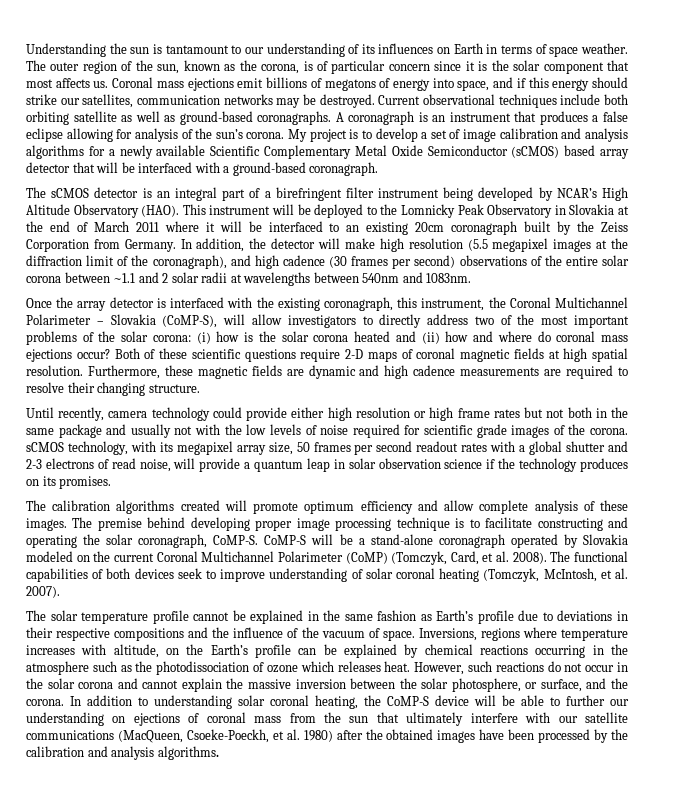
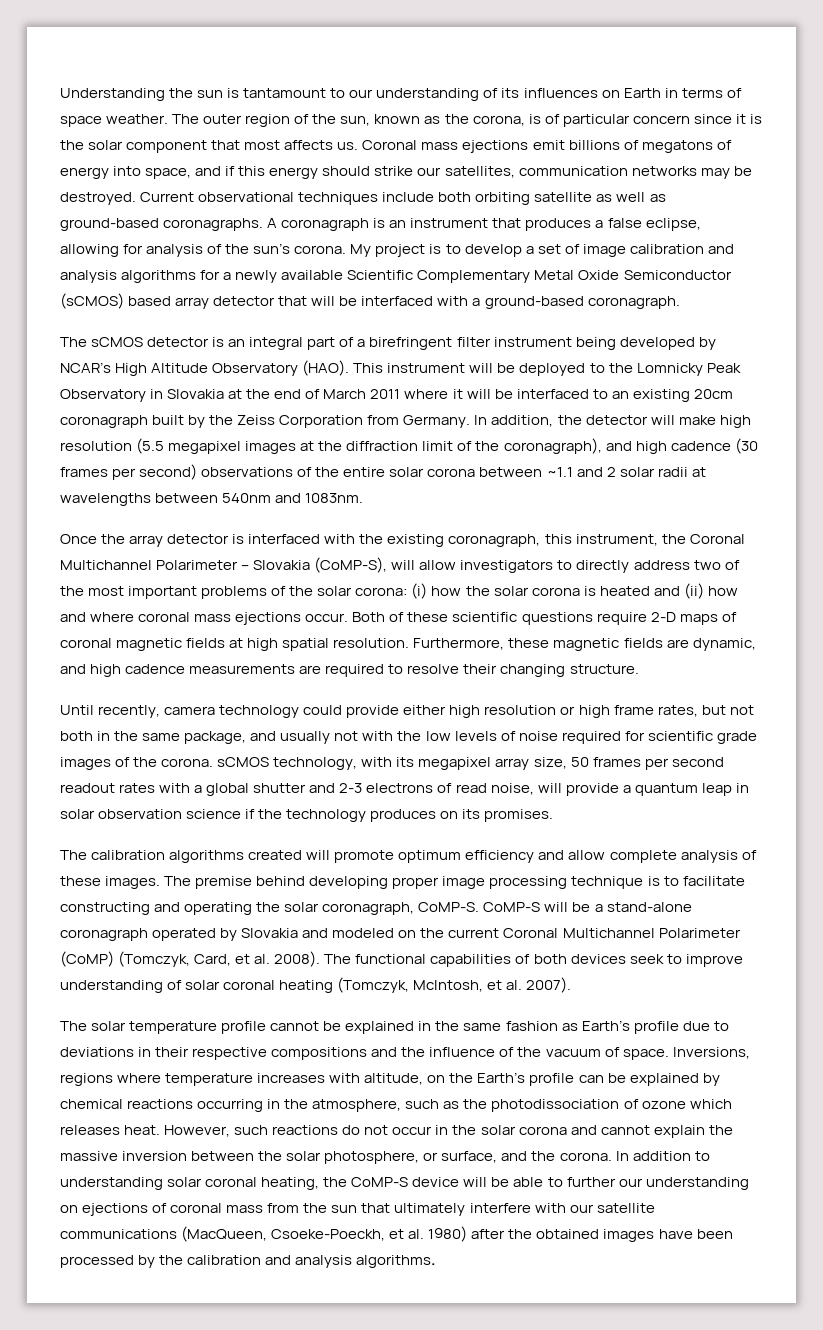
- A coronagraph is an instrument that produces a false eclipse allowing for analysis of the sun’s corona.
+ A coronagraph is an instrument that produces a false eclipse, allowing for analysis of the sun’s corona.
- Once the array detector is interfaced with the existing coronagraph, this instrument, the Coronal Multichannel Polarimeter – Slovakia (CoMP-S), will allow investigators to directly address two of the most important problems of the solar corona: (i) how is the solar corona heated and (ii) how and where do coronal mass ejections occur?
+ Once the array detector is interfaced with the existing coronagraph, this instrument, the Coronal Multichannel Polarimeter – Slovakia (CoMP-S), will allow investigators to directly address two of the most important problems of the solar corona: (i) how the solar corona is heated and (ii) how and where coronal mass ejections occur.
- Furthermore, these magnetic fields are dynamic and high cadence measurements are required to resolve their changing structure.
+ Furthermore, these magnetic fields are dynamic, and high cadence measurements are required to resolve their changing structure.
- Until recently, camera technology could provide either high resolution or high frame rates but not both in the same package and usually not with the low levels of noise required for scientific grade images of the corona. sCMOS technology, with its megapixel array size, 50 frames per second readout rates with a global shutter and 2-3 electrons of read noise, will provide a quantum leap in solar observation science if the technology produces on its promises.
+ Until recently, camera technology could provide either high resolution or high frame rates, but not both in the same package, and usually not with the low levels of noise required for scientific grade images of the corona. sCMOS technology, with its megapixel array size, 50 frames per second readout rates with a global shutter and 2-3 electrons of read noise, will provide a quantum leap in solar observation science if the technology produces on its promises.
- CoMP-S will be a stand-alone coronagraph operated by Slovakia modeled on the current Coronal Multichannel Polarimeter (CoMP) (Tomczyk, Card, et al. 2008).
+ CoMP-S will be a stand-alone coronagraph operated by Slovakia and modeled on the current Coronal Multichannel Polarimeter (CoMP) (Tomczyk, Card, et al. 2008).
- Inversions, regions where temperature increases with altitude, on the Earth’s profile can be explained by chemical reactions occurring in the atmosphere such as the photodissociation of ozone which releases heat.
+ Inversions, regions where temperature increases with altitude, on the Earth’s profile can be explained by chemical reactions occurring in the atmosphere, such as the photodissociation of ozone which releases heat.

